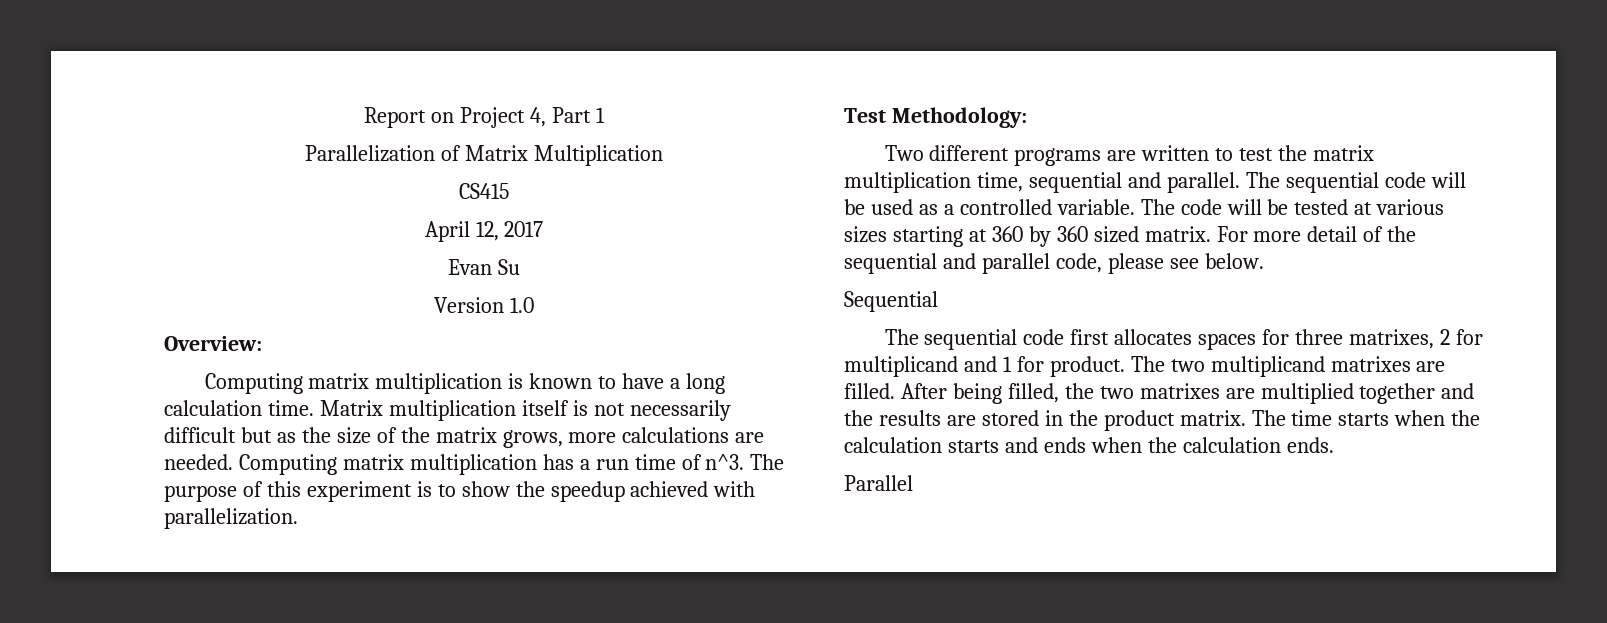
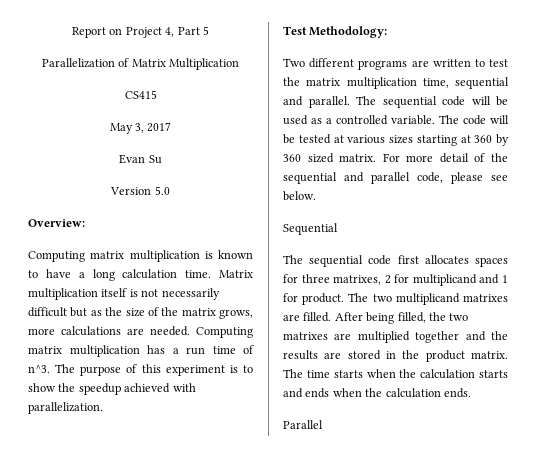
- Report on Project 4, Part 1
+ Report on Project 4, Part 5
- April 12, 2017
+ May 3, 2017
- Version 1.0
+ Version 5.0

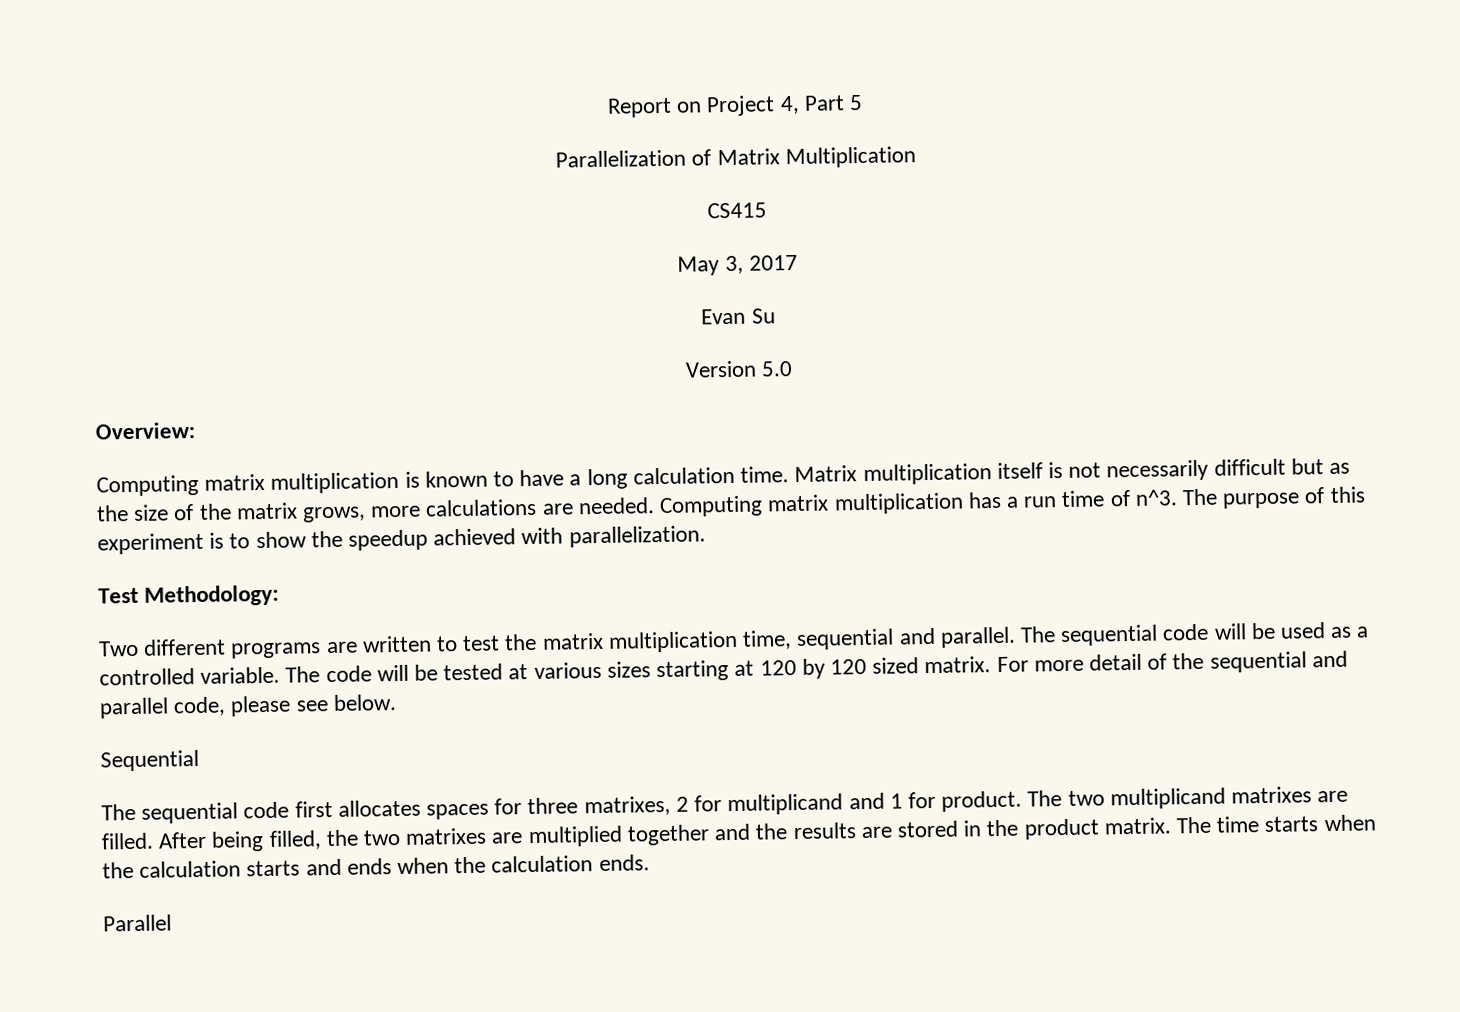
- The code will be tested at various sizes starting at 360 by 360 sized matrix.
+ The code will be tested at various sizes starting at 120 by 120 sized matrix.

